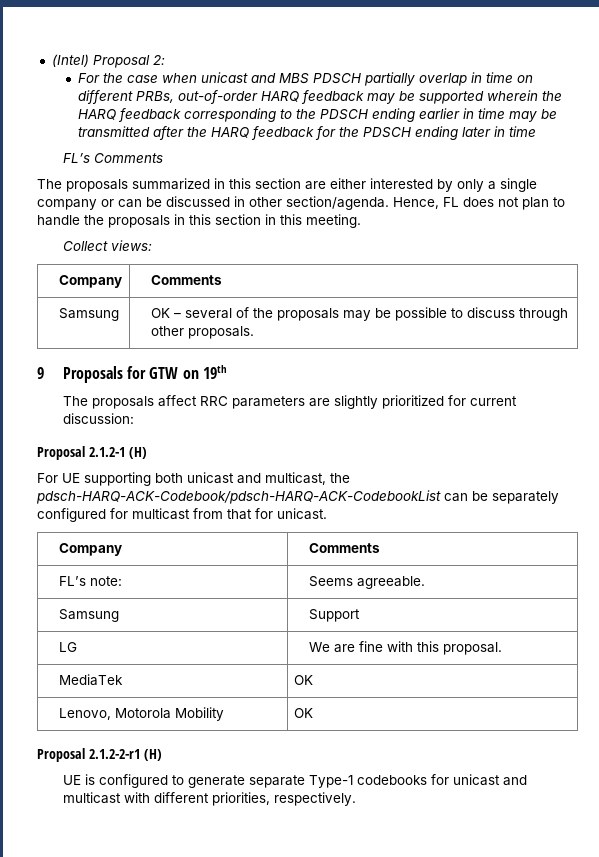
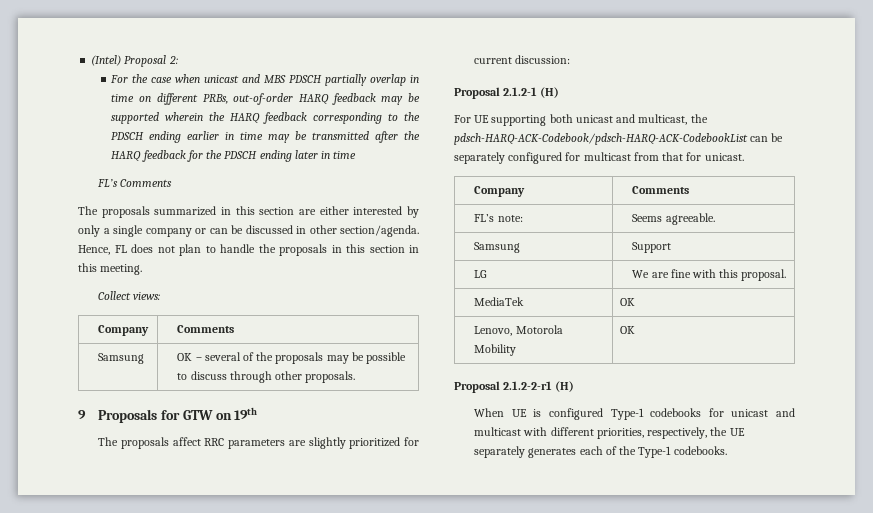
- UE is configured to generate separate Type-1 codebooks for unicast and multicast with different priorities, respectively.
+ When UE is configured Type-1 codebooks for unicast and multicast with different priorities, respectively, the UE separately generates each of the Type-1 codebooks.

